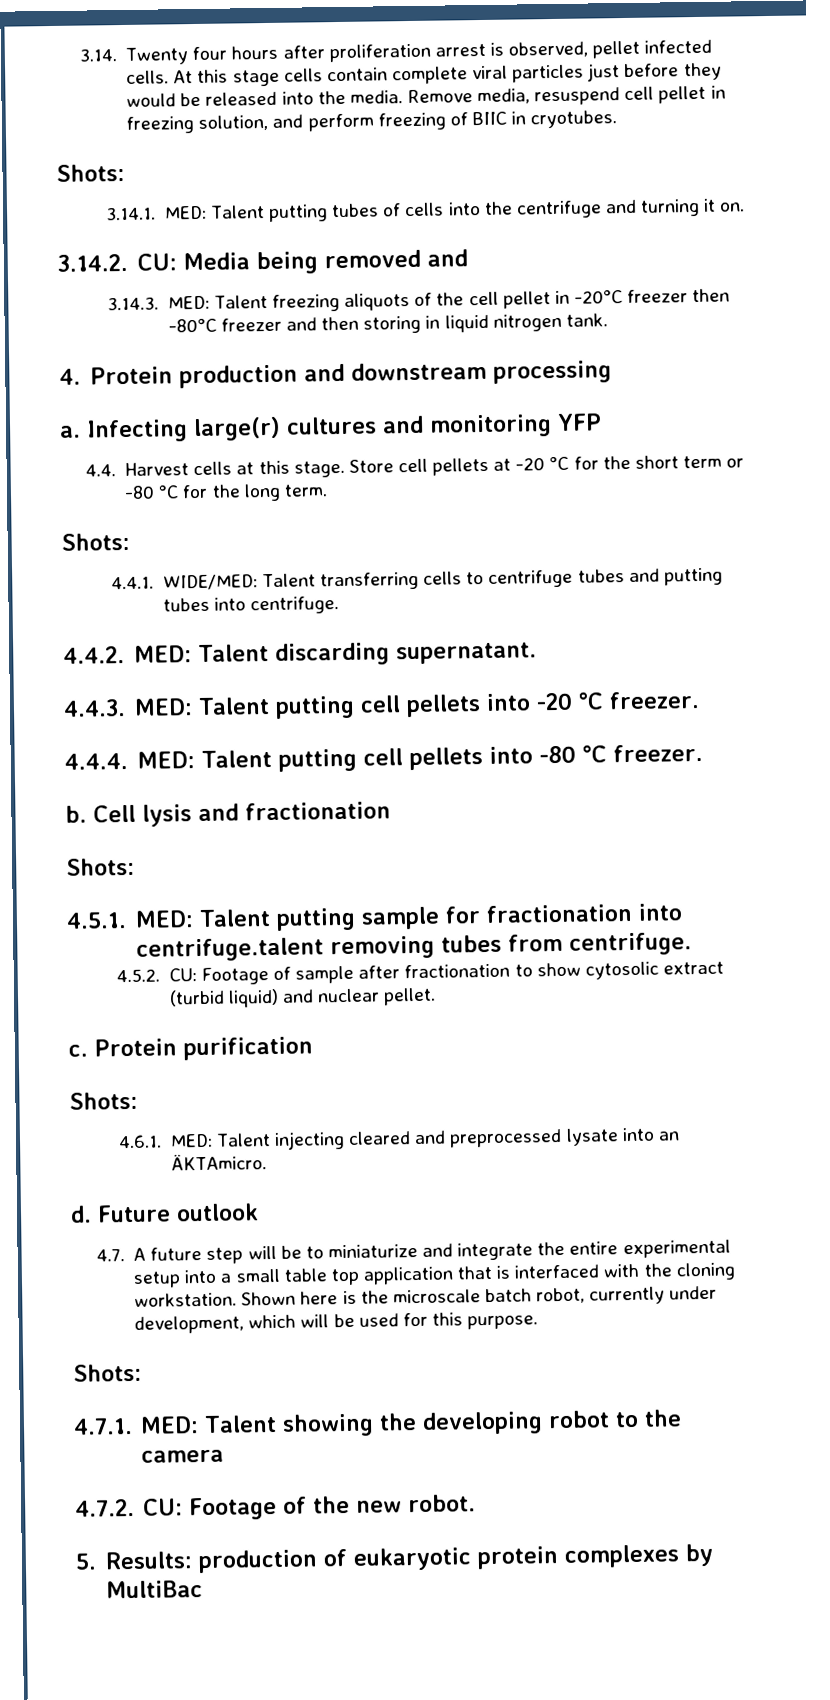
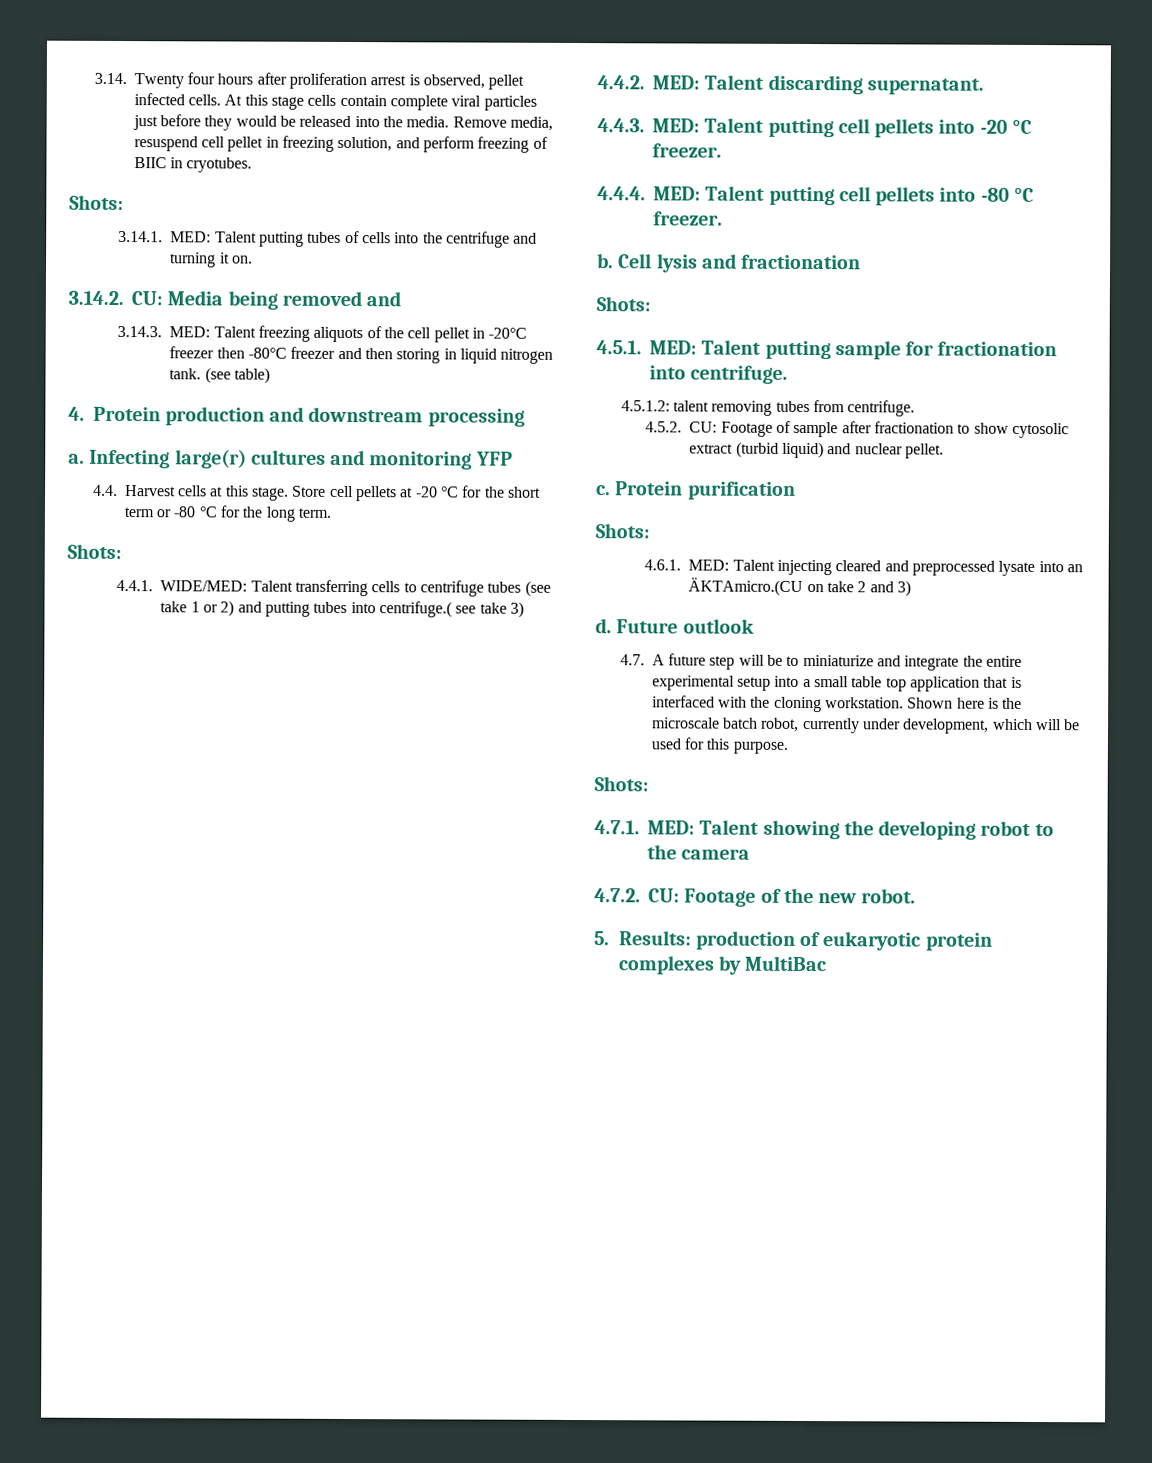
+ (see table)
- 4.4.1. WIDE/MED: Talent transferring cells to centrifuge tubes and putting tubes into centrifuge.
+ 4.4.1. WIDE/MED: Talent transferring cells to centrifuge tubes (see take 1 or 2) and putting tubes into centrifuge.( see take 3)
- 4.5.1. MED: Talent putting sample for fractionation into centrifuge.talent removing tubes from centrifuge.
+ 4.5.1. MED: Talent putting sample for fractionation into centrifuge.
+ 4.5.1.2: talent removing tubes from centrifuge.
- 4.6.1. MED: Talent injecting cleared and preprocessed lysate into an ÄKTAmicro.
+ 4.6.1. MED: Talent injecting cleared and preprocessed lysate into an ÄKTAmicro.(CU on take 2 and 3)

